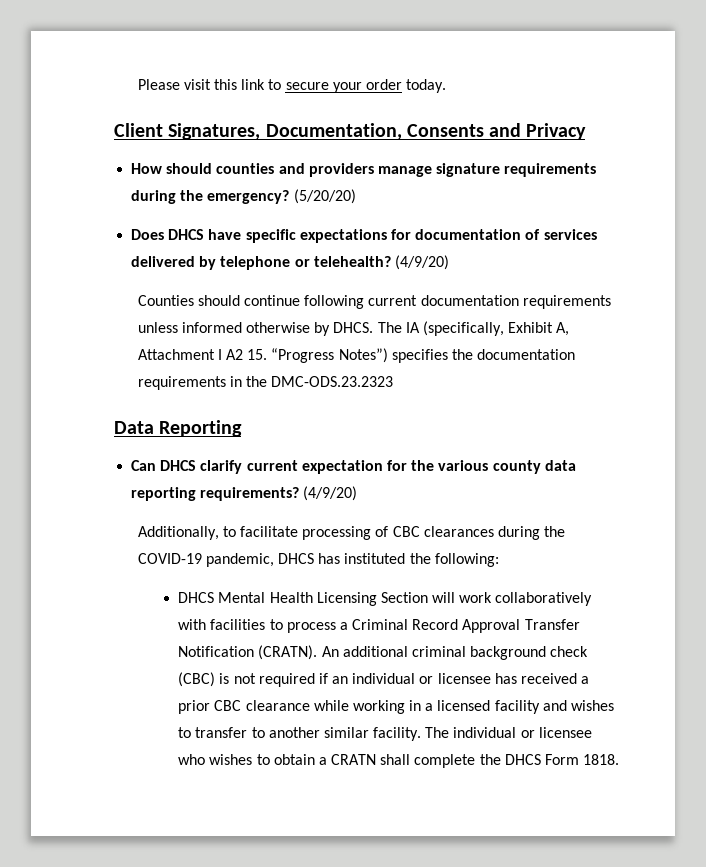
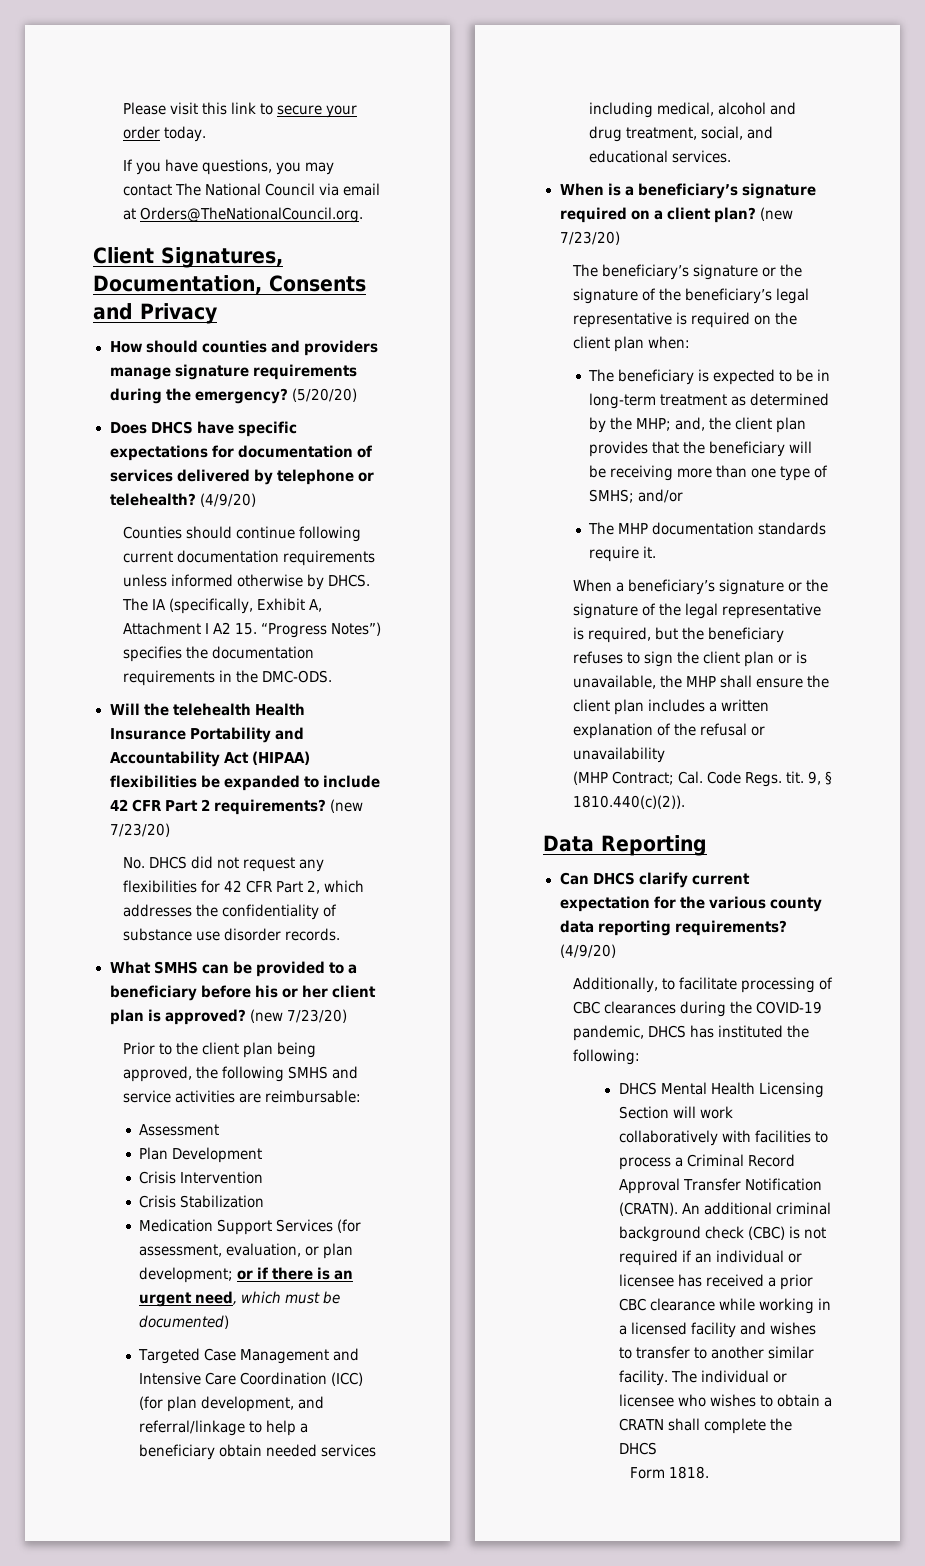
+ If you have questions, you may contact The National Council via email at Orders@TheNationalCouncil.org.
- The IA (specifically, Exhibit A, Attachment I A2 15. “Progress Notes”) specifies the documentation requirements in the DMC-ODS.23.2323
+ The IA (specifically, Exhibit A, Attachment I A2 15. “Progress Notes”) specifies the documentation requirements in the DMC-ODS.
+ Will the telehealth Health Insurance Portability and Accountability Act (HIPAA) flexibilities be expanded to include 42 CFR Part 2 requirements? (new 7/23/20)
+ No. DHCS did not request any flexibilities for 42 CFR Part 2, which addresses the confidentiality of substance use disorder records.
+ What SMHS can be provided to a beneficiary before his or her client plan is approved? (new 7/23/20)
+ Prior to the client plan being approved, the following SMHS and service activities are reimbursable:
+ Assessment
+ Plan Development
+ Crisis Intervention
+ Crisis Stabilization
+ Medication Support Services (for assessment, evaluation, or plan development; or if there is an urgent need, which must be documented)
+ Targeted Case Management and Intensive Care Coordination (ICC) (for plan development, and referral/linkage to help a beneficiary obtain needed services including medical, alcohol and drug treatment, social, and educational services.
+ When is a beneficiary’s signature required on a client plan? (new 7/23/20)
+ The beneficiary’s signature or the signature of the beneficiary’s legal representative is required on the client plan when:
+ The beneficiary is expected to be in long-term treatment as determined by the MHP; and, the client plan provides that the beneficiary will be receiving more than one type of SMHS; and/or
+ The MHP documentation standards require it.
+ When a beneficiary’s signature or the signature of the legal representative is required, but the beneficiary refuses to sign the client plan or is unavailable, the MHP shall ensure the client plan includes a written explanation of the refusal or unavailability
+ (MHP Contract; Cal. Code Regs. tit. 9, § 1810.440(c)(2)).
- The individual or licensee who wishes to obtain a CRATN shall complete the DHCS Form 1818.
+ The individual or licensee who wishes to obtain a CRATN shall complete the DHCS
+ Form 1818.

